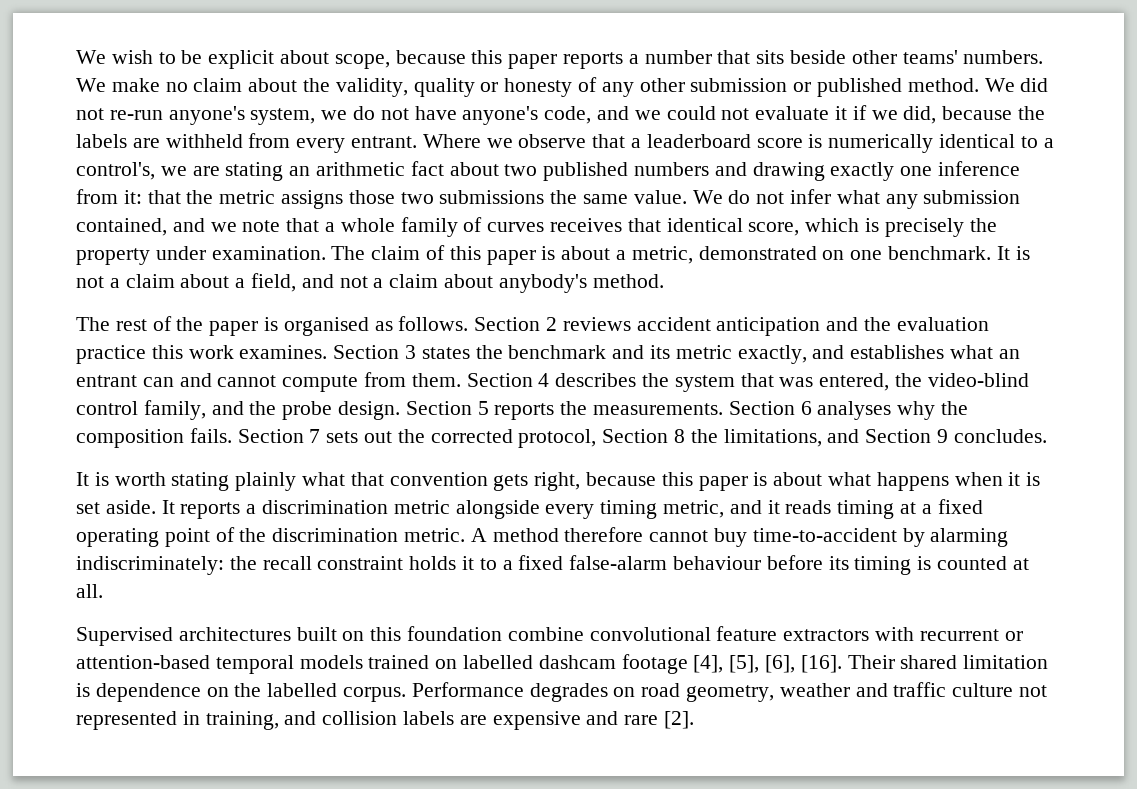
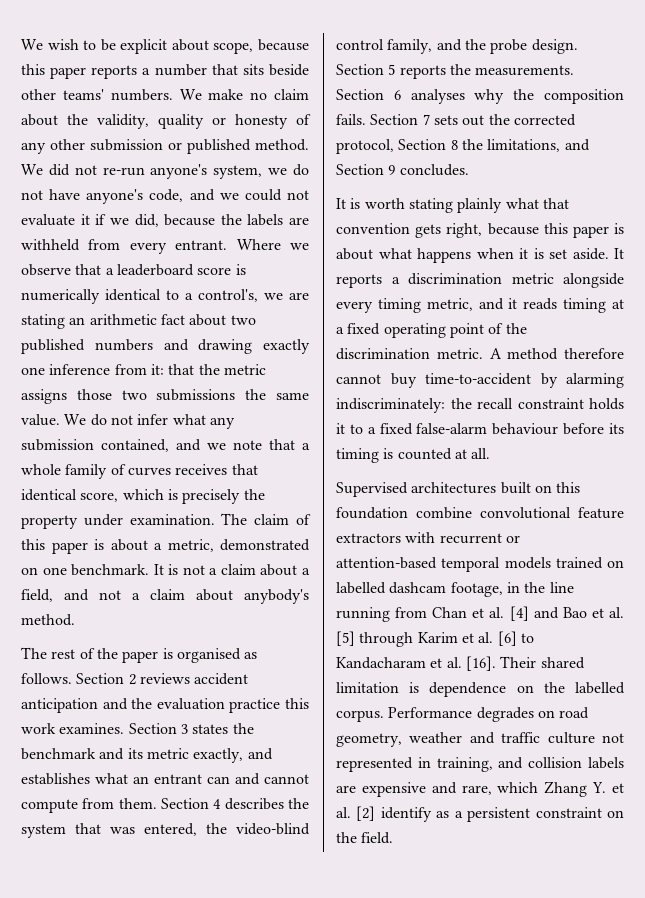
- Supervised architectures built on this foundation combine convolutional feature extractors with recurrent or attention-based temporal models trained on labelled dashcam footage [4], [5], [6], [16].
+ Supervised architectures built on this foundation combine convolutional feature extractors with recurrent or attention-based temporal models trained on labelled dashcam footage, in the line running from Chan et al. [4] and Bao et al. [5] through Karim et al. [6] to Kandacharam et al. [16].
- Performance degrades on road geometry, weather and traffic culture not represented in training, and collision labels are expensive and rare [2].
+ Performance degrades on road geometry, weather and traffic culture not represented in training, and collision labels are expensive and rare, which Zhang Y. et al. [2] identify as a persistent constraint on the field.

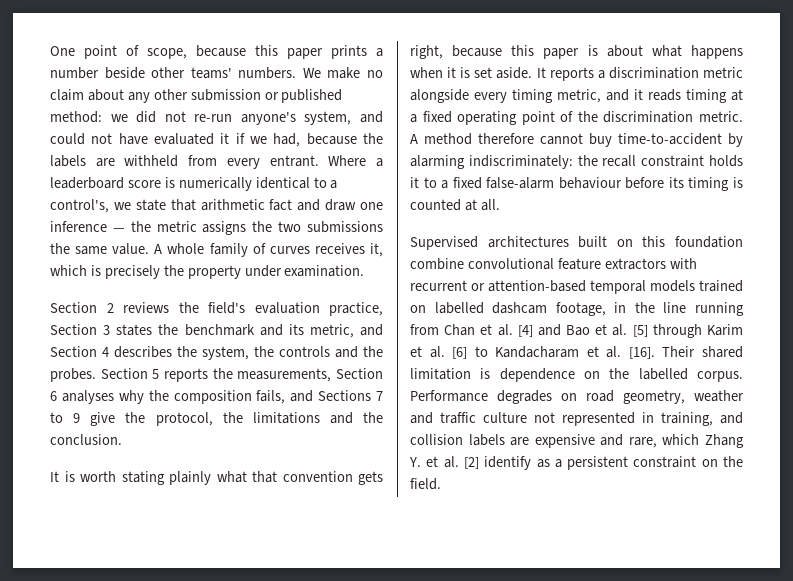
- We wish to be explicit about scope, because this paper reports a number that sits beside other teams' numbers.
+ One point of scope, because this paper prints a number beside other teams' numbers.
- We make no claim about the validity, quality or honesty of any other submission or published method. We did not re-run anyone's system, we do not have anyone's code, and we could not evaluate it if we did, because the labels are withheld from every entrant.
+ We make no claim about any other submission or published method: we did not re-run anyone's system, and could not have evaluated it if we had, because the labels are withheld from every entrant.
- Where we observe that a leaderboard score is numerically identical to a control's, we are stating an arithmetic fact about two published numbers and drawing exactly one inference from it: that the metric assigns those two submissions the same value.
+ Where a leaderboard score is numerically identical to a control's, we state that arithmetic fact and draw one inference — the metric assigns the two submissions the same value.
- We do not infer what any submission contained, and we note that a whole family of curves receives that identical score, which is precisely the property under examination. The claim of this paper is about a metric, demonstrated on one benchmark. It is not a claim about a field, and not a claim about anybody's method.
- The rest of the paper is organised as follows. Section 2 reviews accident anticipation and the evaluation practice this work examines. Section 3 states the benchmark and its metric exactly, and establishes what an entrant can and cannot compute from them. Section 4 describes the system that was entered, the video-blind control family, and the probe design.
+ A whole family of curves receives it, which is precisely the property under examination.
+ Section 2 reviews the field's evaluation practice, Section 3 states the benchmark and its metric, and Section 4 describes the system, the controls and the probes.
- Section 5 reports the measurements. Section 6 analyses why the composition fails. Section 7 sets out the corrected protocol, Section 8 the limitations, and Section 9 concludes.
+ Section 5 reports the measurements, Section 6 analyses why the composition fails, and Sections 7 to 9 give the protocol, the limitations and the conclusion.

